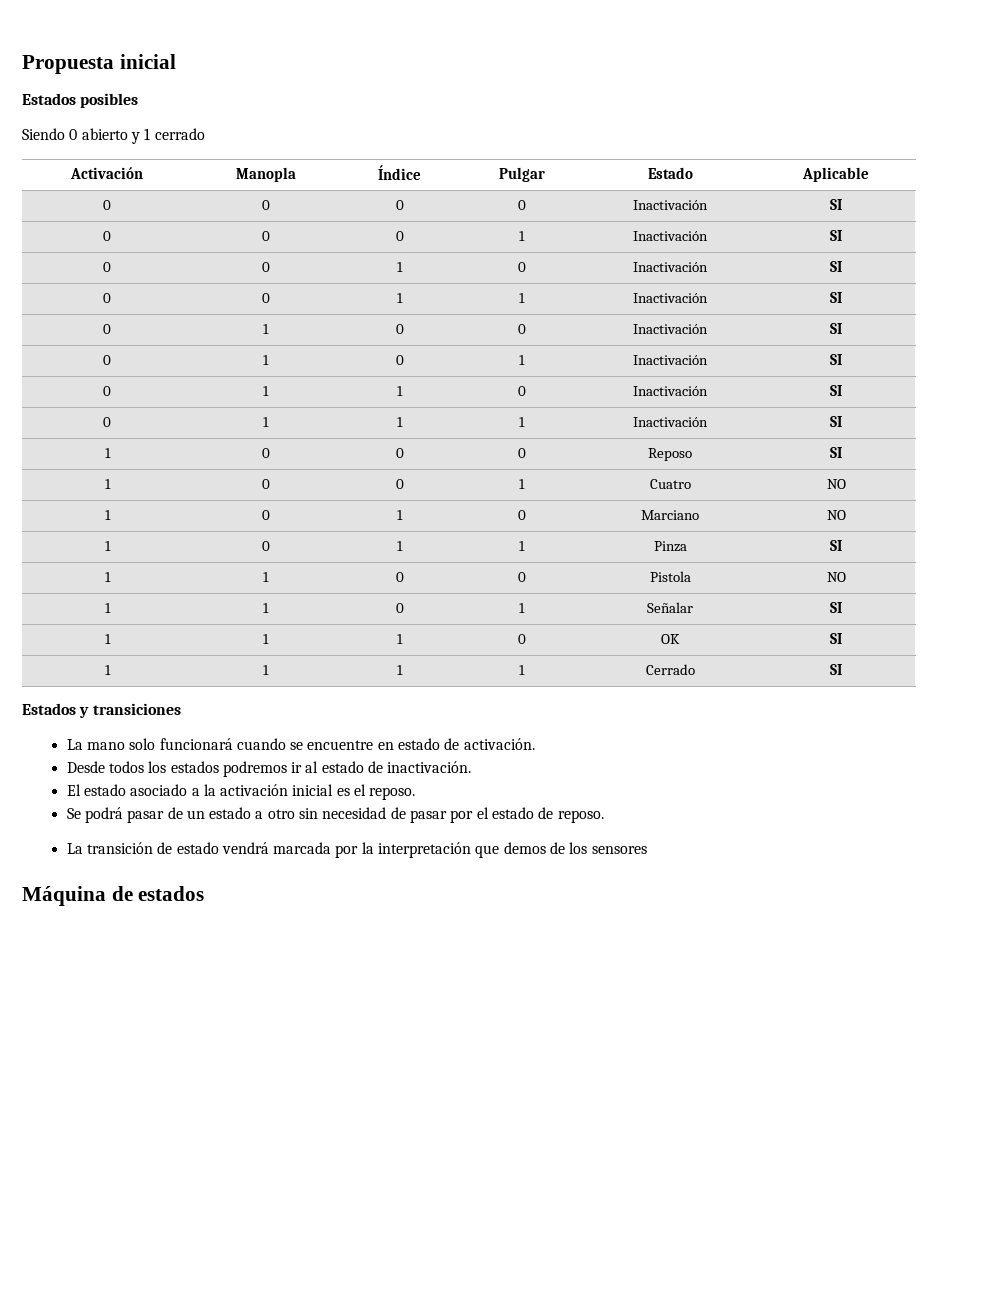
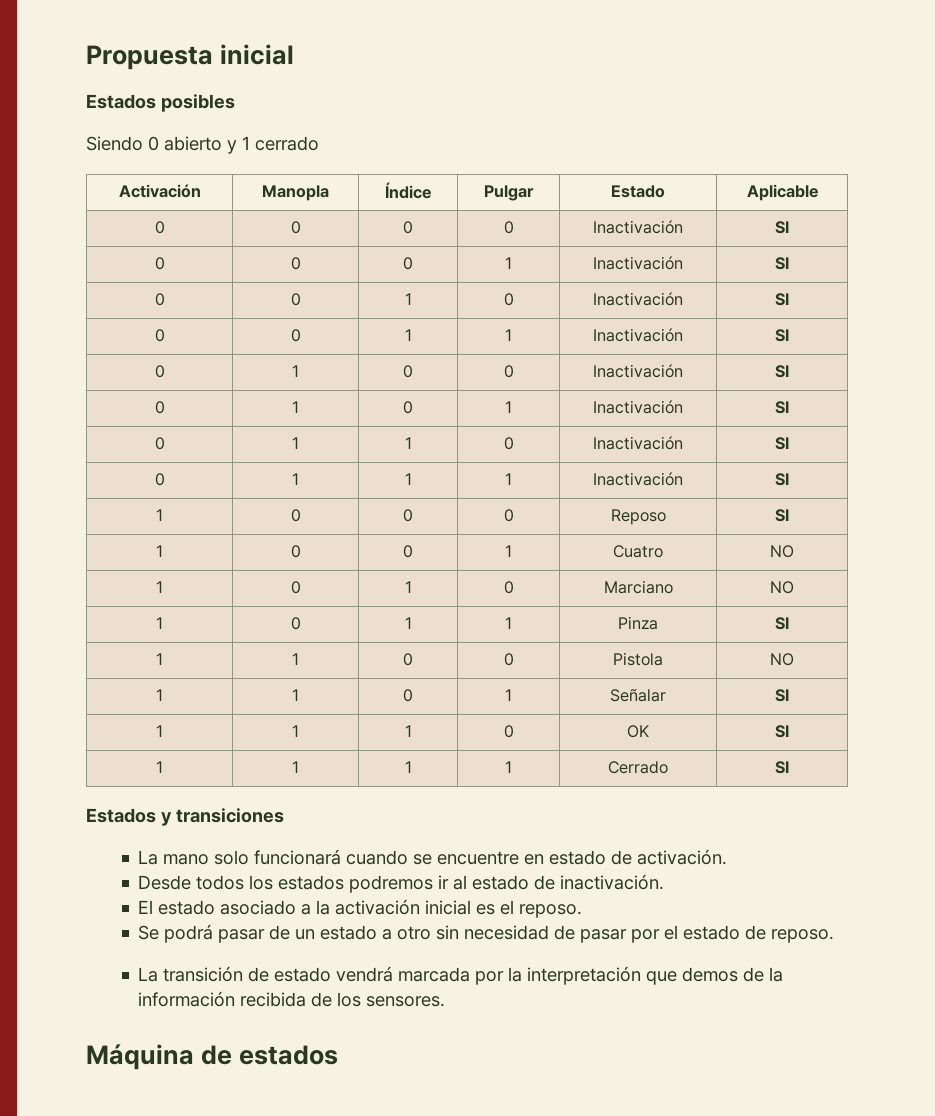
- La transición de estado vendrá marcada por la interpretación que demos de los sensores
+ La transición de estado vendrá marcada por la interpretación que demos de la información recibida de los sensores.

